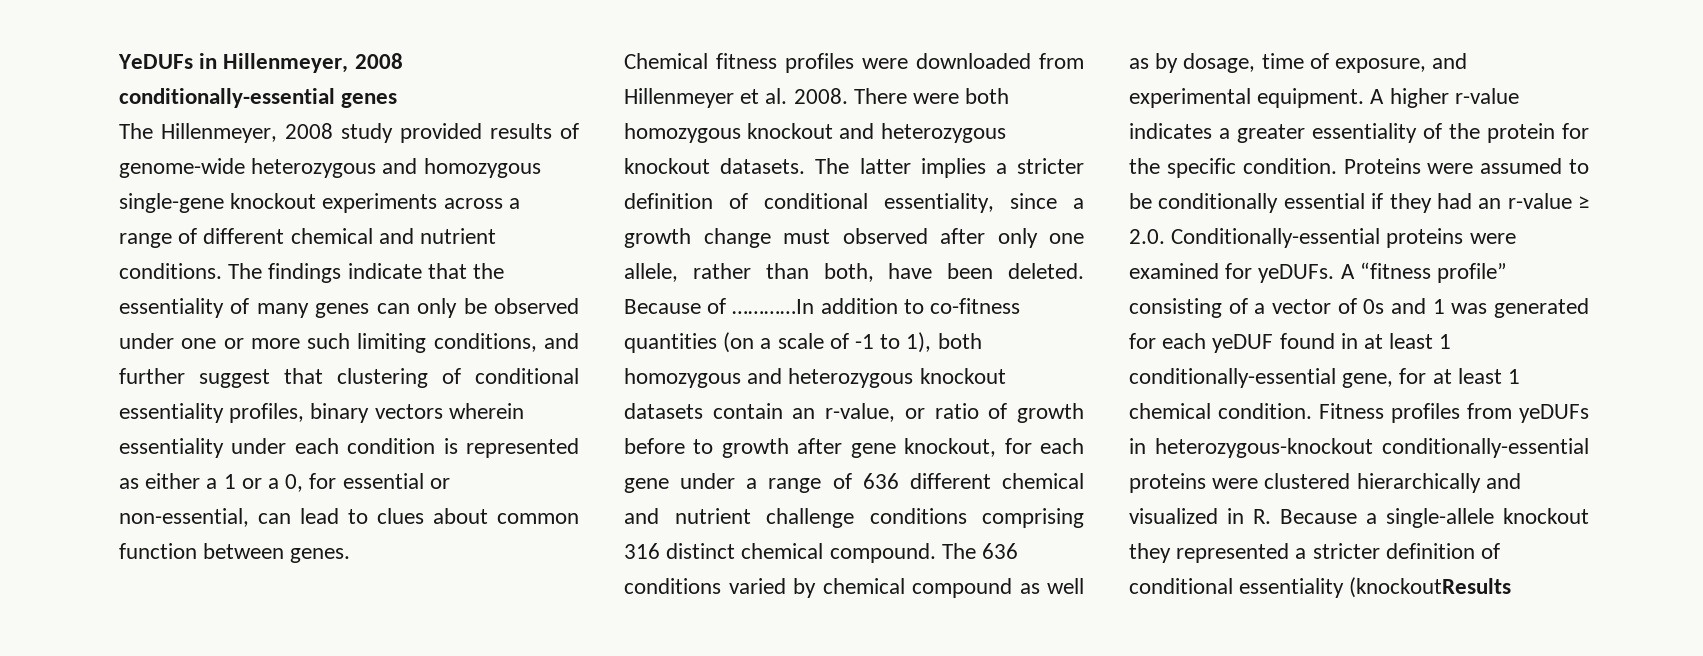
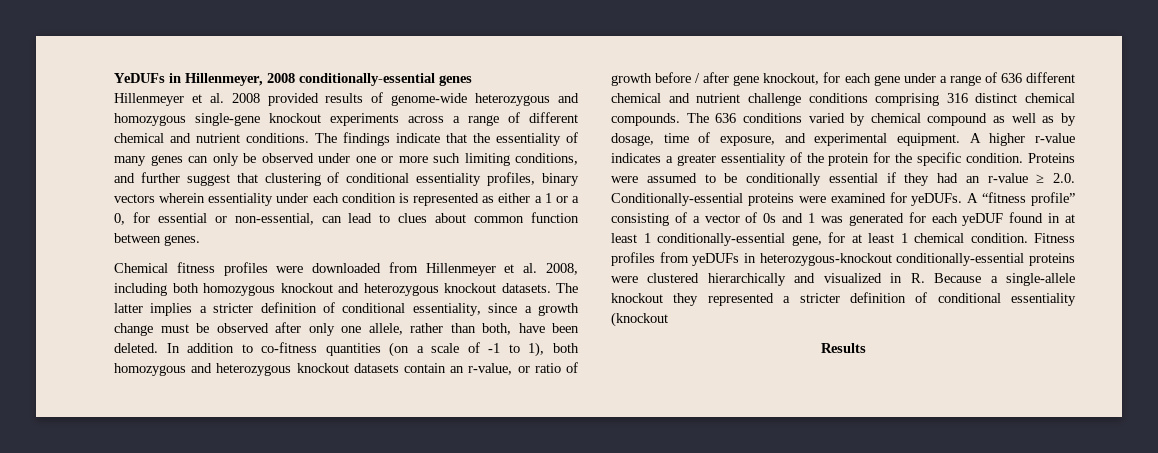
- The Hillenmeyer, 2008 study provided results of genome-wide heterozygous and homozygous single-gene knockout experiments across a range of different chemical and nutrient conditions.
+ Hillenmeyer et al. 2008 provided results of genome-wide heterozygous and homozygous single-gene knockout experiments across a range of different chemical and nutrient conditions.
- Chemical fitness profiles were downloaded from Hillenmeyer et al. 2008. There were both homozygous knockout and heterozygous knockout datasets.
+ Chemical fitness profiles were downloaded from Hillenmeyer et al. 2008, including both homozygous knockout and heterozygous knockout datasets.
- The latter implies a stricter definition of conditional essentiality, since a growth change must observed after only one allele, rather than both, have been deleted.
+ The latter implies a stricter definition of conditional essentiality, since a growth change must be observed after only one allele, rather than both, have been deleted.
- Because of …………In addition to co-fitness quantities (on a scale of -1 to 1), both homozygous and heterozygous knockout datasets contain an r-value, or ratio of growth before to growth after gene knockout, for each gene under a range of 636 different chemical and nutrient challenge conditions comprising 316 distinct chemical compound.
+ In addition to co-fitness quantities (on a scale of -1 to 1), both homozygous and heterozygous knockout datasets contain an r-value, or ratio of growth before / after gene knockout, for each gene under a range of 636 different chemical and nutrient challenge conditions comprising 316 distinct chemical compounds.
- Fitness profiles from yeDUFs in heterozygous-knockout conditionally-essential proteins were clustered hierarchically and visualized in R. Because a single-allele knockout they represented a stricter definition of conditional essentiality (knockoutResults
+ Fitness profiles from yeDUFs in heterozygous-knockout conditionally-essential proteins were clustered hierarchically and visualized in R. Because a single-allele knockout they represented a stricter definition of conditional essentiality (knockout
+ Results

